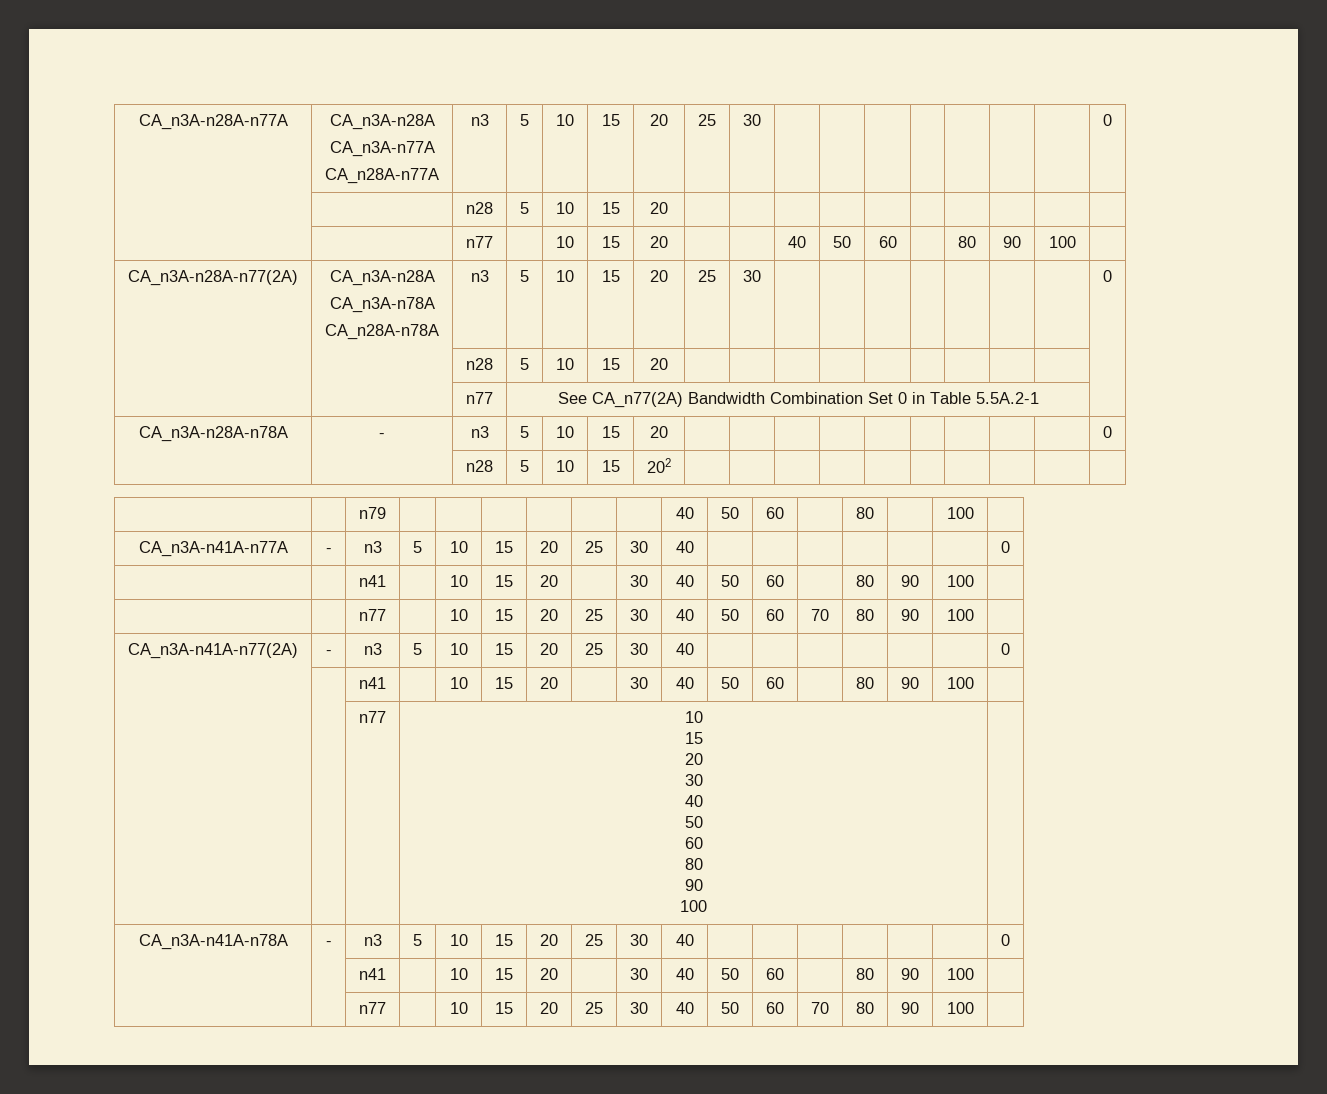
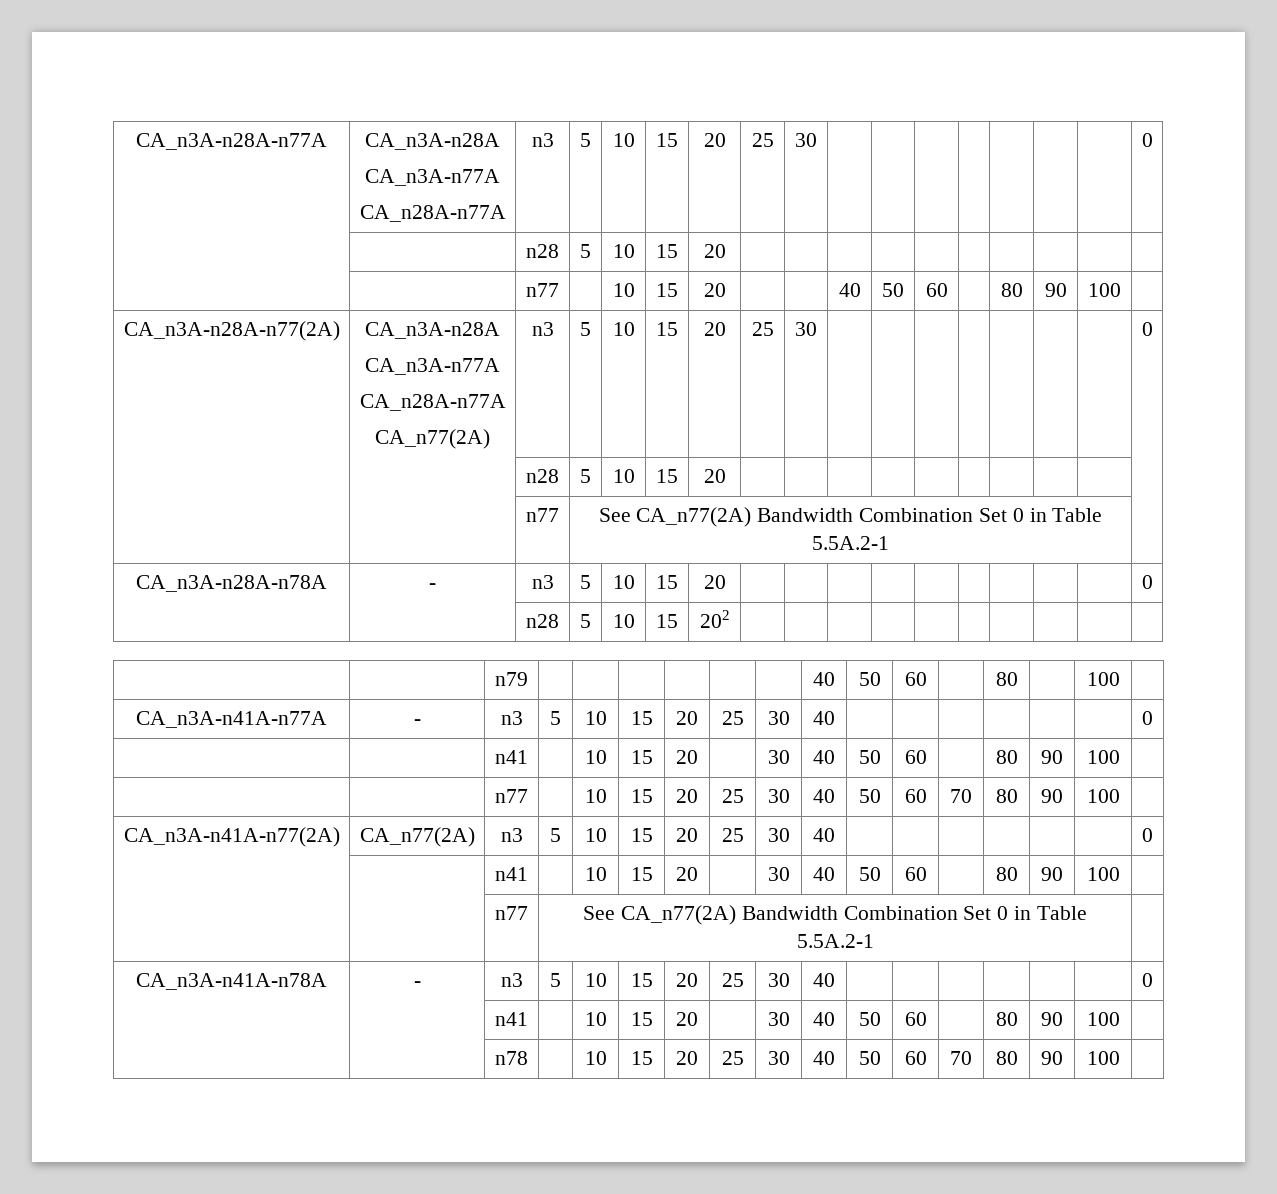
  CA_n3A-n28A-n77(2A) | CA_n3A-n28A
- CA_n3A-n78A
- CA_n28A-n78A | n3 | 5 | 10 | 15 | 20 | 25 | 30 | | | | | | | | 0
+ CA_n3A-n77A
+ CA_n28A-n77A
+ CA_n77(2A) | n3 | 5 | 10 | 15 | 20 | 25 | 30 | | | | | | | | 0
- CA_n3A-n41A-n77(2A) | - | n3 | 5 | 10 | 15 | 20 | 25 | 30 | 40 | | | | | | | 0
+ CA_n3A-n41A-n77(2A) | CA_n77(2A) | n3 | 5 | 10 | 15 | 20 | 25 | 30 | 40 | | | | | | | 0
  | | n41 | | 10 | 15 | 20 | | 30 | 40 | 50 | 60 | | 80 | 90 | 100 |
- | | n77 | 10
- 15
- 20
- 30
- 40
- 50
- 60
- 80
- 90
- 100 |
+ | | n77 | See CA_n77(2A) Bandwidth Combination Set 0 in Table 5.5A.2-1 |
  CA_n3A-n41A-n78A | - | n3 | 5 | 10 | 15 | 20 | 25 | 30 | 40 | | | | | | | 0
  | | n41 | | 10 | 15 | 20 | | 30 | 40 | 50 | 60 | | 80 | 90 | 100 |
- | | n77 | | 10 | 15 | 20 | 25 | 30 | 40 | 50 | 60 | 70 | 80 | 90 | 100 |
+ | | n78 | | 10 | 15 | 20 | 25 | 30 | 40 | 50 | 60 | 70 | 80 | 90 | 100 |

